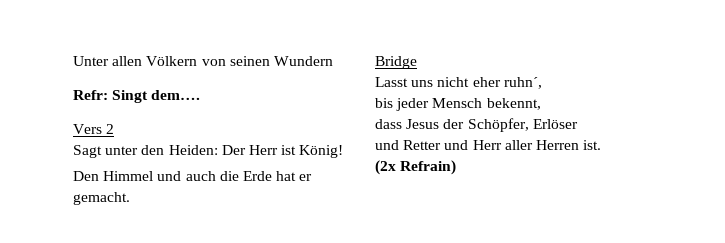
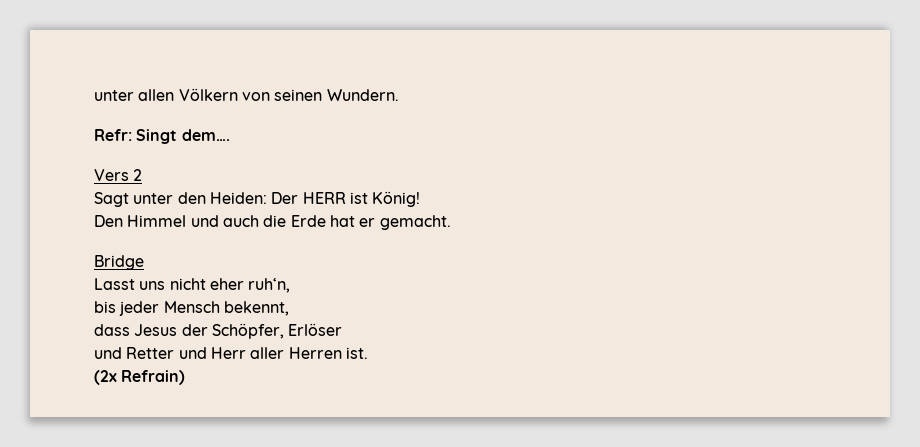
- Unter allen Völkern von seinen Wundern
+ unter allen Völkern von seinen Wundern.
- Sagt unter den Heiden: Der Herr ist König!
+ Sagt unter den Heiden: Der HERR ist König!
- Lasst uns nicht eher ruhn´,
+ Lasst uns nicht eher ruh‘n,

